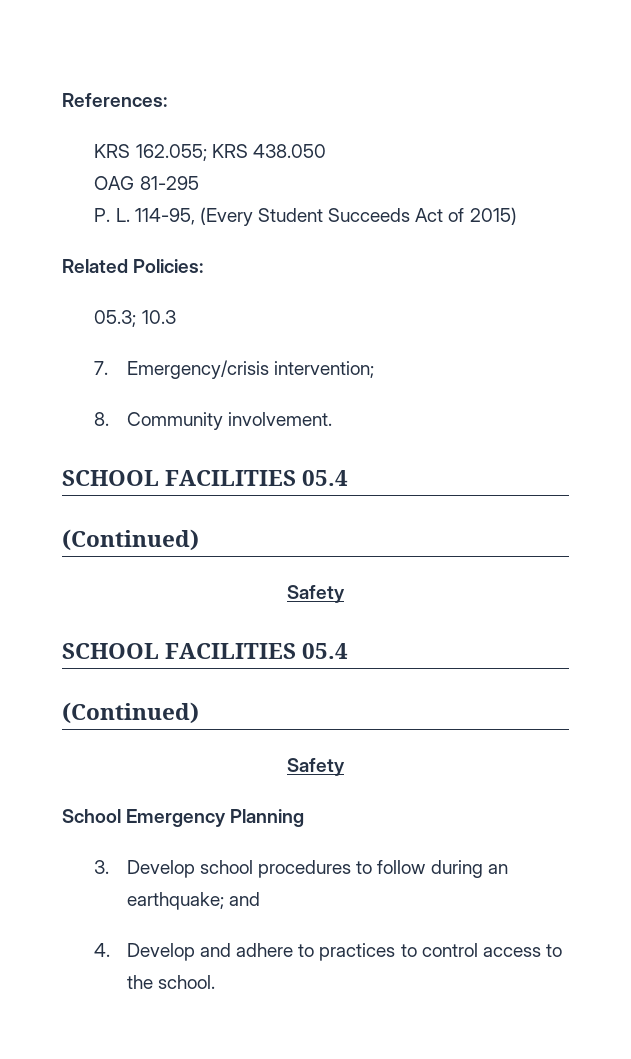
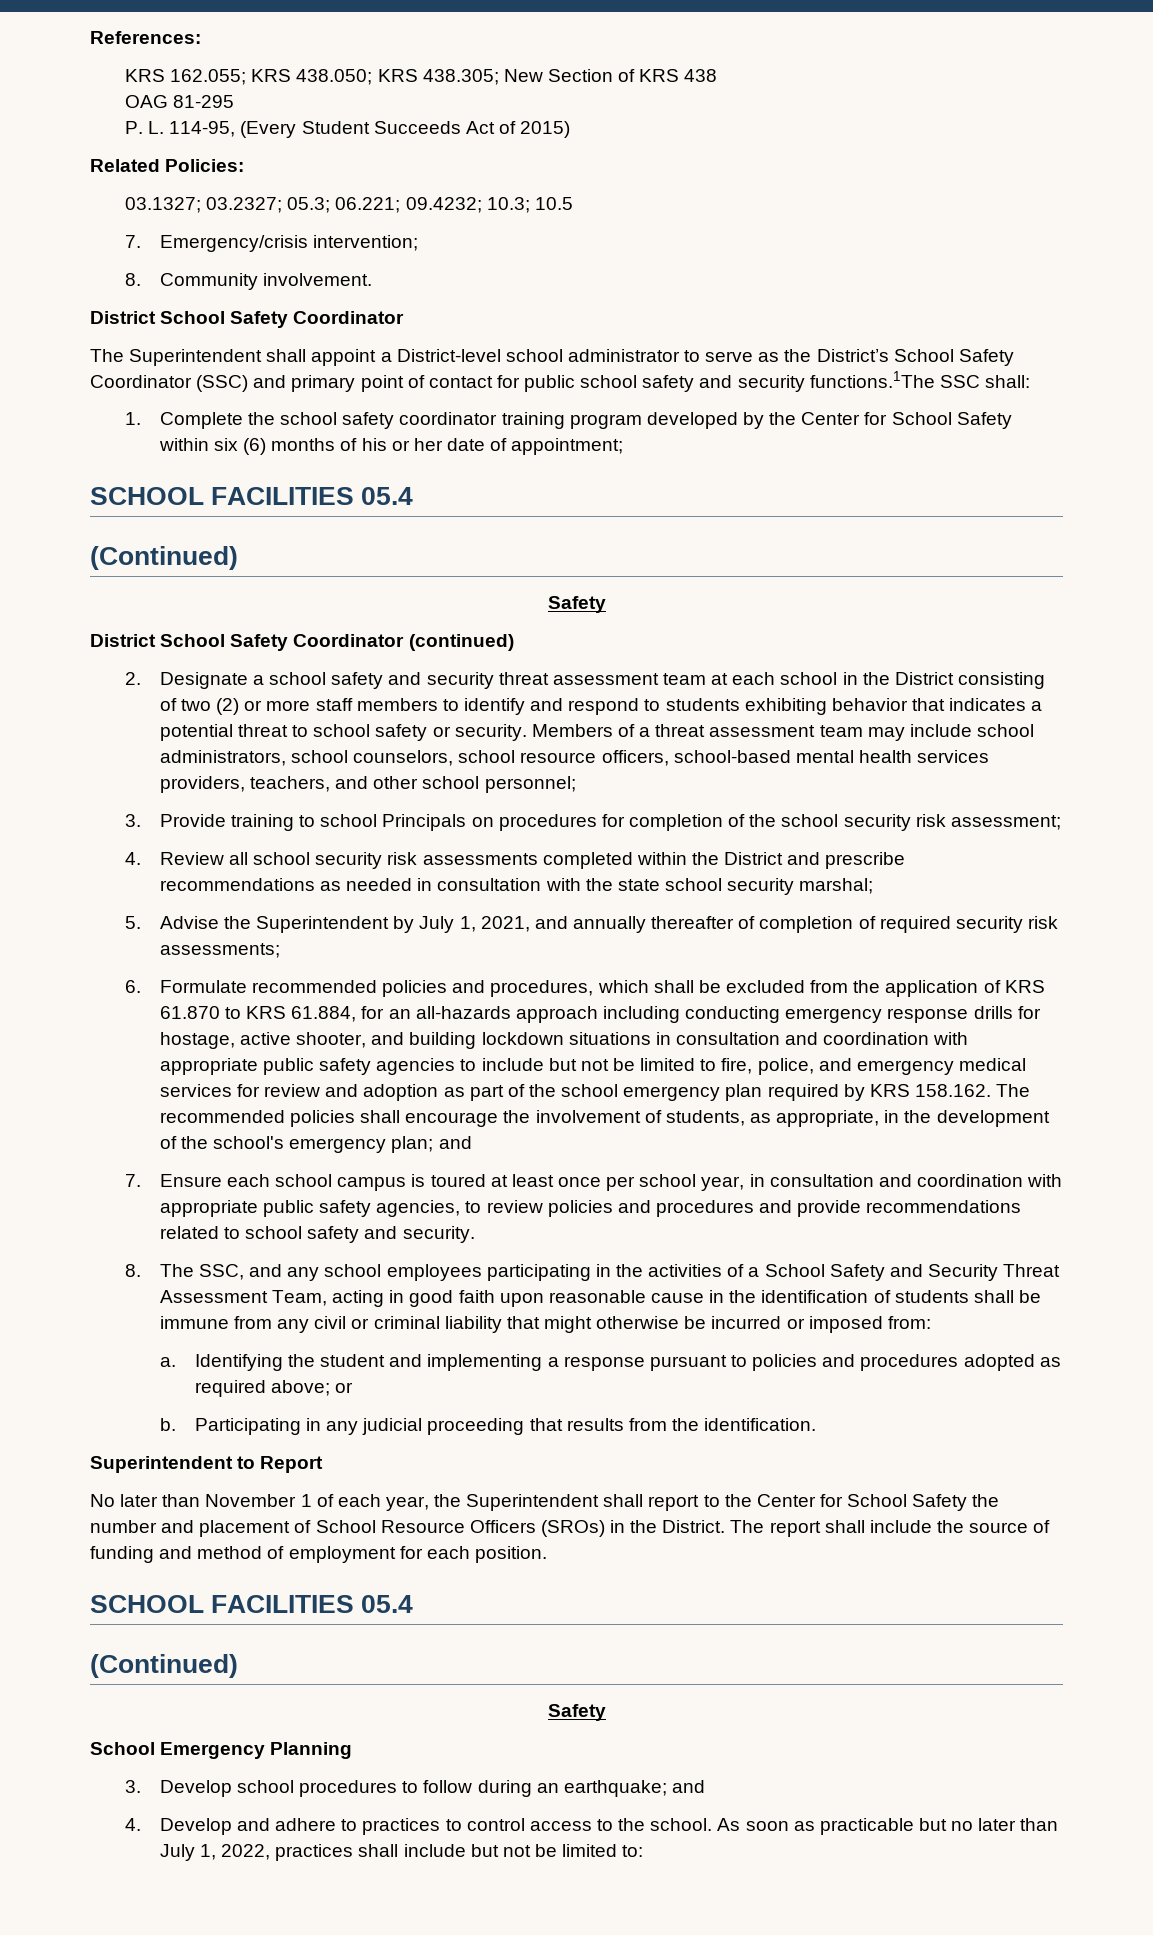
- KRS 162.055; KRS 438.050
+ KRS 162.055; KRS 438.050; KRS 438.305; New Section of KRS 438
- 05.3; 10.3
+ 03.1327; 03.2327; 05.3; 06.221; 09.4232; 10.3; 10.5
  8. Community involvement.
+ District School Safety Coordinator
+ The Superintendent shall appoint a District-level school administrator to serve as the District’s School Safety Coordinator (SSC) and primary point of contact for public school safety and security functions.1The SSC shall:
+ 1. Complete the school safety coordinator training program developed by the Center for School Safety within six (6) months of his or her date of appointment;
  SCHOOL FACILITIES 05.4
  (Continued)
  Safety
+ District School Safety Coordinator (continued)
+ 2. Designate a school safety and security threat assessment team at each school in the District consisting of two (2) or more staff members to identify and respond to students exhibiting behavior that indicates a potential threat to school safety or security. Members of a threat assessment team may include school administrators, school counselors, school resource officers, school-based mental health services providers, teachers, and other school personnel;
+ 3. Provide training to school Principals on procedures for completion of the school security risk assessment;
+ 4. Review all school security risk assessments completed within the District and prescribe recommendations as needed in consultation with the state school security marshal;
+ 5. Advise the Superintendent by July 1, 2021, and annually thereafter of completion of required security risk assessments;
+ 6. Formulate recommended policies and procedures, which shall be excluded from the application of KRS 61.870 to KRS 61.884, for an all-hazards approach including conducting emergency response drills for hostage, active shooter, and building lockdown situations in consultation and coordination with appropriate public safety agencies to include but not be limited to fire, police, and emergency medical services for review and adoption as part of the school emergency plan required by KRS 158.162. The recommended policies shall encourage the involvement of students, as appropriate, in the development of the school's emergency plan; and
+ 7. Ensure each school campus is toured at least once per school year, in consultation and coordination with appropriate public safety agencies, to review policies and procedures and provide recommendations related to school safety and security.
+ 8. The SSC, and any school employees participating in the activities of a School Safety and Security Threat Assessment Team, acting in good faith upon reasonable cause in the identification of students shall be immune from any civil or criminal liability that might otherwise be incurred or imposed from:
+ a. Identifying the student and implementing a response pursuant to policies and procedures adopted as required above; or
+ b. Participating in any judicial proceeding that results from the identification.
+ Superintendent to Report
+ No later than November 1 of each year, the Superintendent shall report to the Center for School Safety the number and placement of School Resource Officers (SROs) in the District. The report shall include the source of funding and method of employment for each position.
+ As soon as practicable but no later than July 1, 2022, practices shall include but not be limited to:

